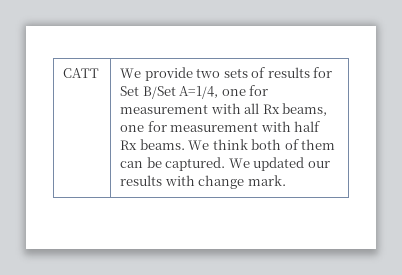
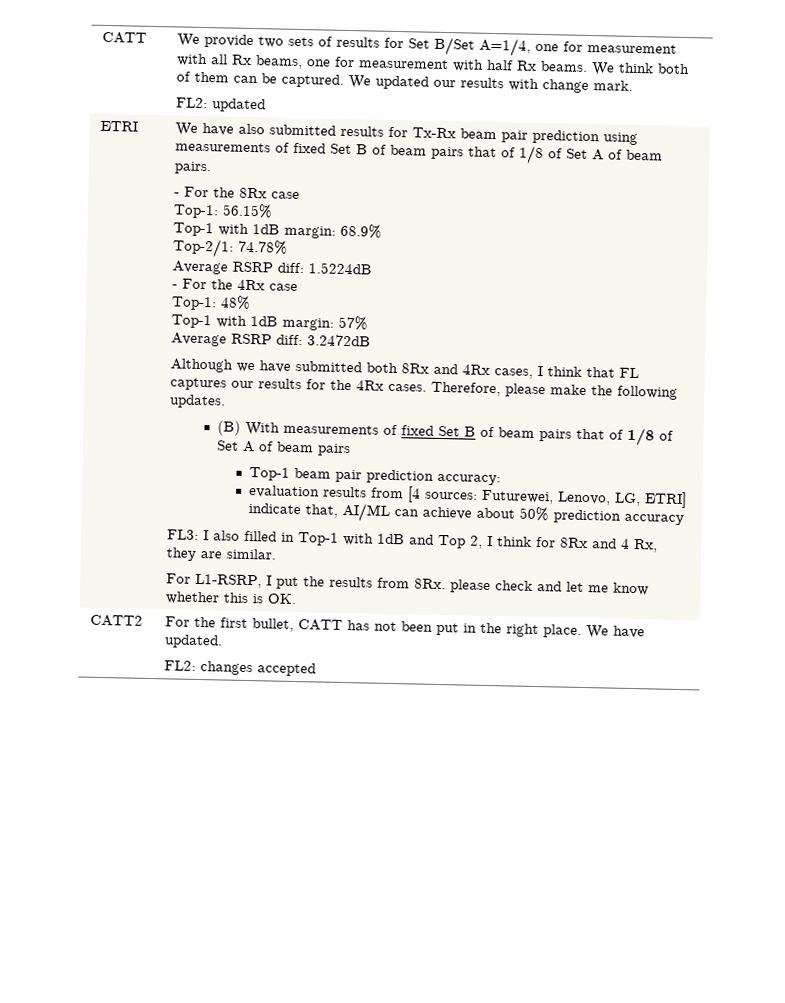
+ FL2: updated
+ ETRI | We have also submitted results for Tx-Rx beam pair prediction using measurements of fixed Set B of beam pairs that of 1/8 of Set A of beam pairs.
+ - For the 8Rx case
+ Top-1: 56.15%
+ Top-1 with 1dB margin: 68.9%
+ Top-2/1: 74.78%
+ Average RSRP diff: 1.5224dB
+ - For the 4Rx case
+ Top-1: 48%
+ Top-1 with 1dB margin: 57%
+ Average RSRP diff: 3.2472dB
+ Although we have submitted both 8Rx and 4Rx cases, I think that FL captures our results for the 4Rx cases. Therefore, please make the following updates.
+ (B) With measurements of fixed Set B of beam pairs that of 1/8 of Set A of beam pairs
+ Top-1 beam pair prediction accuracy:
+ evaluation results from [4 sources: Futurewei, Lenovo, LG, ETRI] indicate that, AI/ML can achieve about 50% prediction accuracy
+ FL3: I also filled in Top-1 with 1dB and Top 2, I think for 8Rx and 4 Rx, they are similar.
+ For L1-RSRP, I put the results from 8Rx. please check and let me know whether this is OK.
+ CATT2 | For the first bullet, CATT has not been put in the right place. We have updated.
+ FL2: changes accepted

